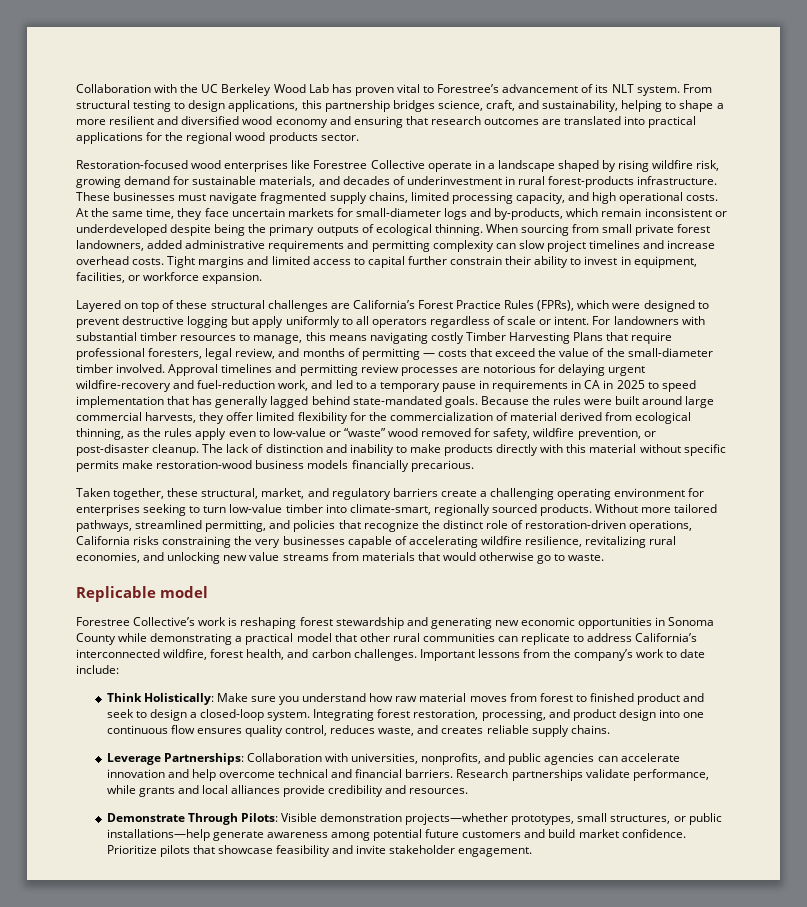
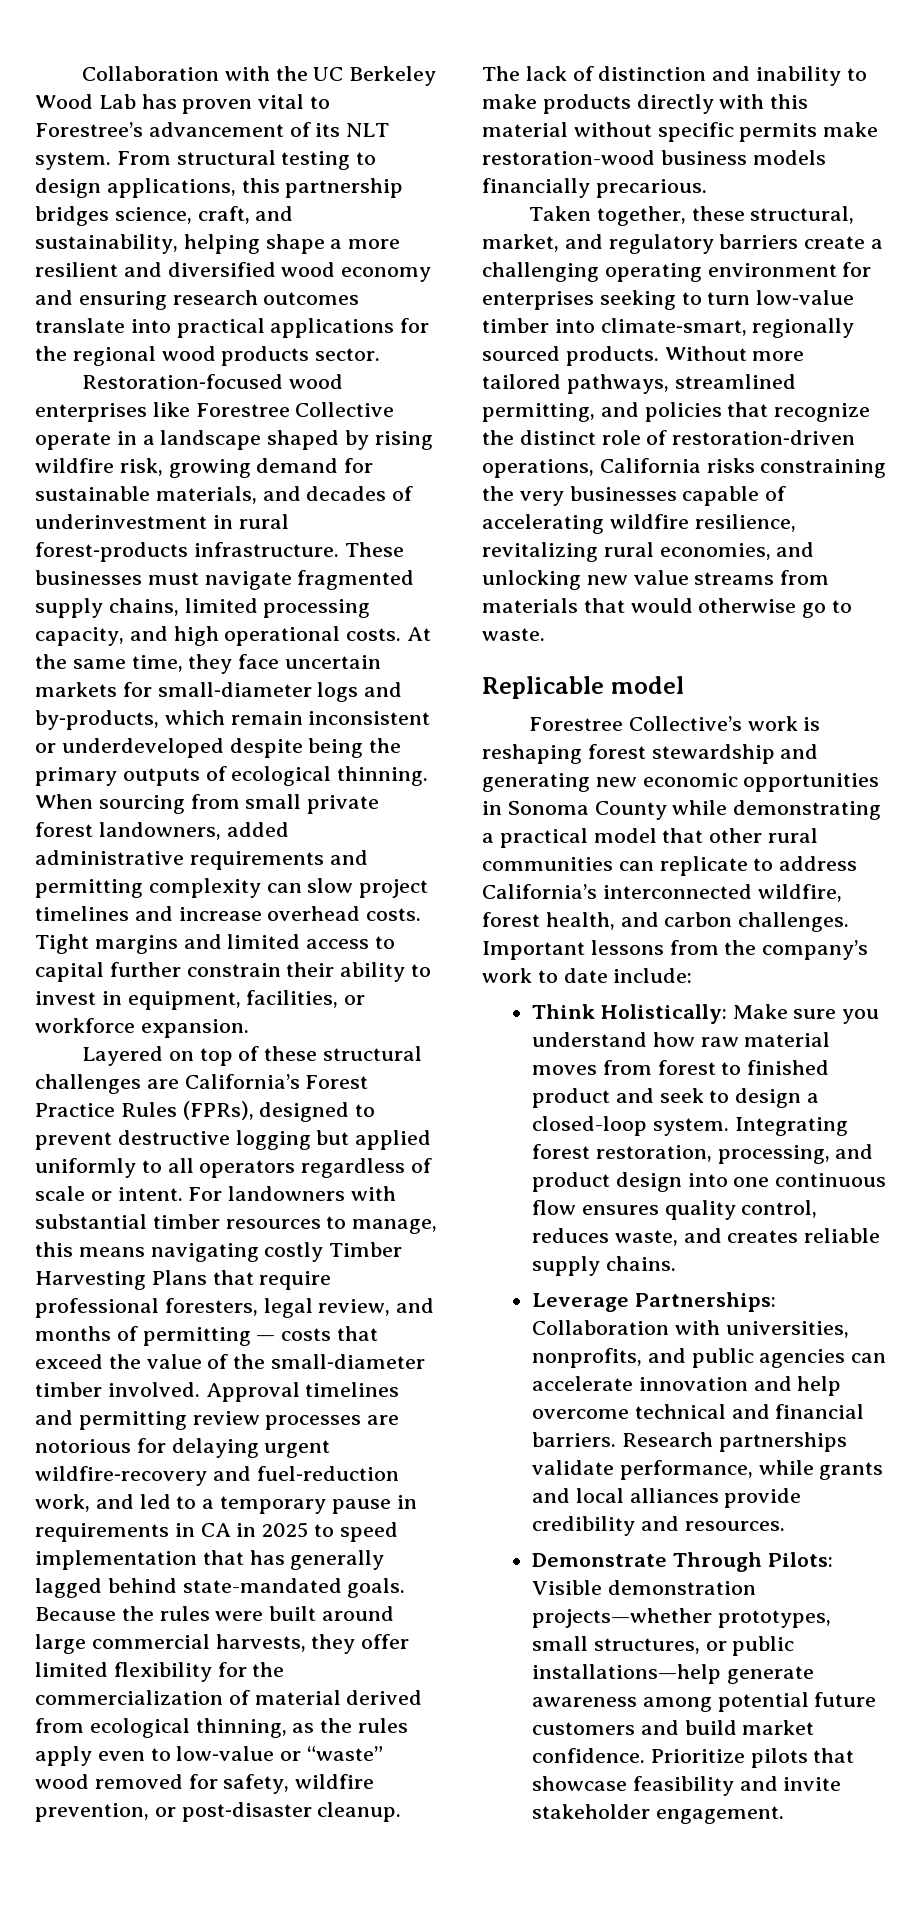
- From structural testing to design applications, this partnership bridges science, craft, and sustainability, helping to shape a more resilient and diversified wood economy and ensuring that research outcomes are translated into practical applications for the regional wood products sector.
+ From structural testing to design applications, this partnership bridges science, craft, and sustainability, helping shape a more resilient and diversified wood economy and ensuring research outcomes translate into practical applications for the regional wood products sector.
- Layered on top of these structural challenges are California’s Forest Practice Rules (FPRs), which were designed to prevent destructive logging but apply uniformly to all operators regardless of scale or intent.
+ Layered on top of these structural challenges are California’s Forest Practice Rules (FPRs), designed to prevent destructive logging but applied uniformly to all operators regardless of scale or intent.

